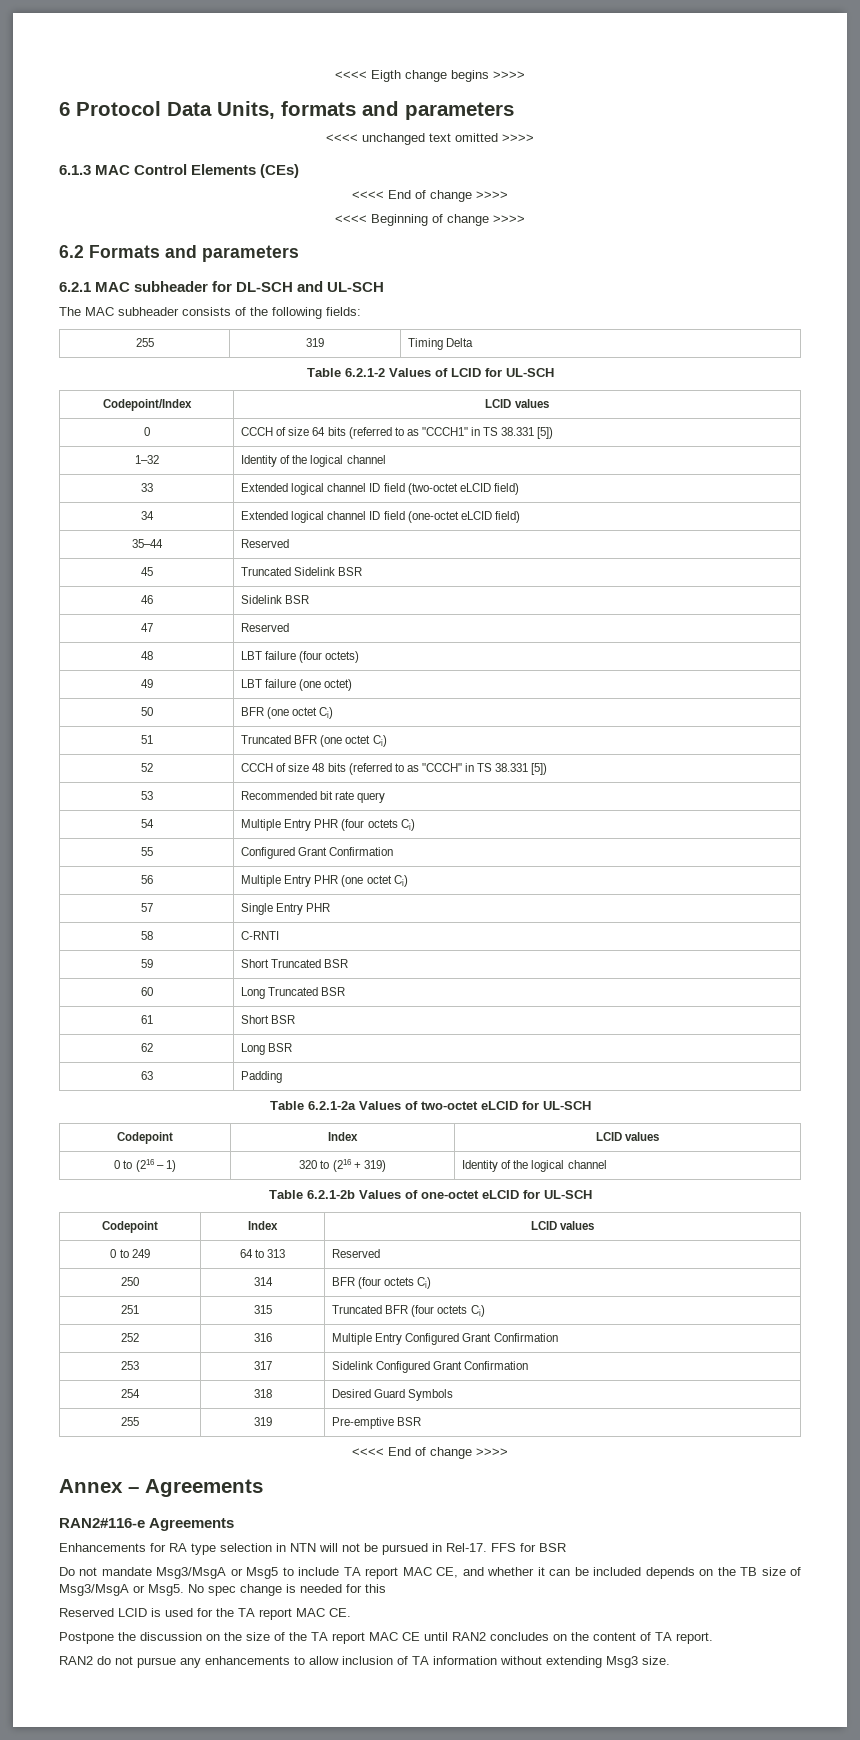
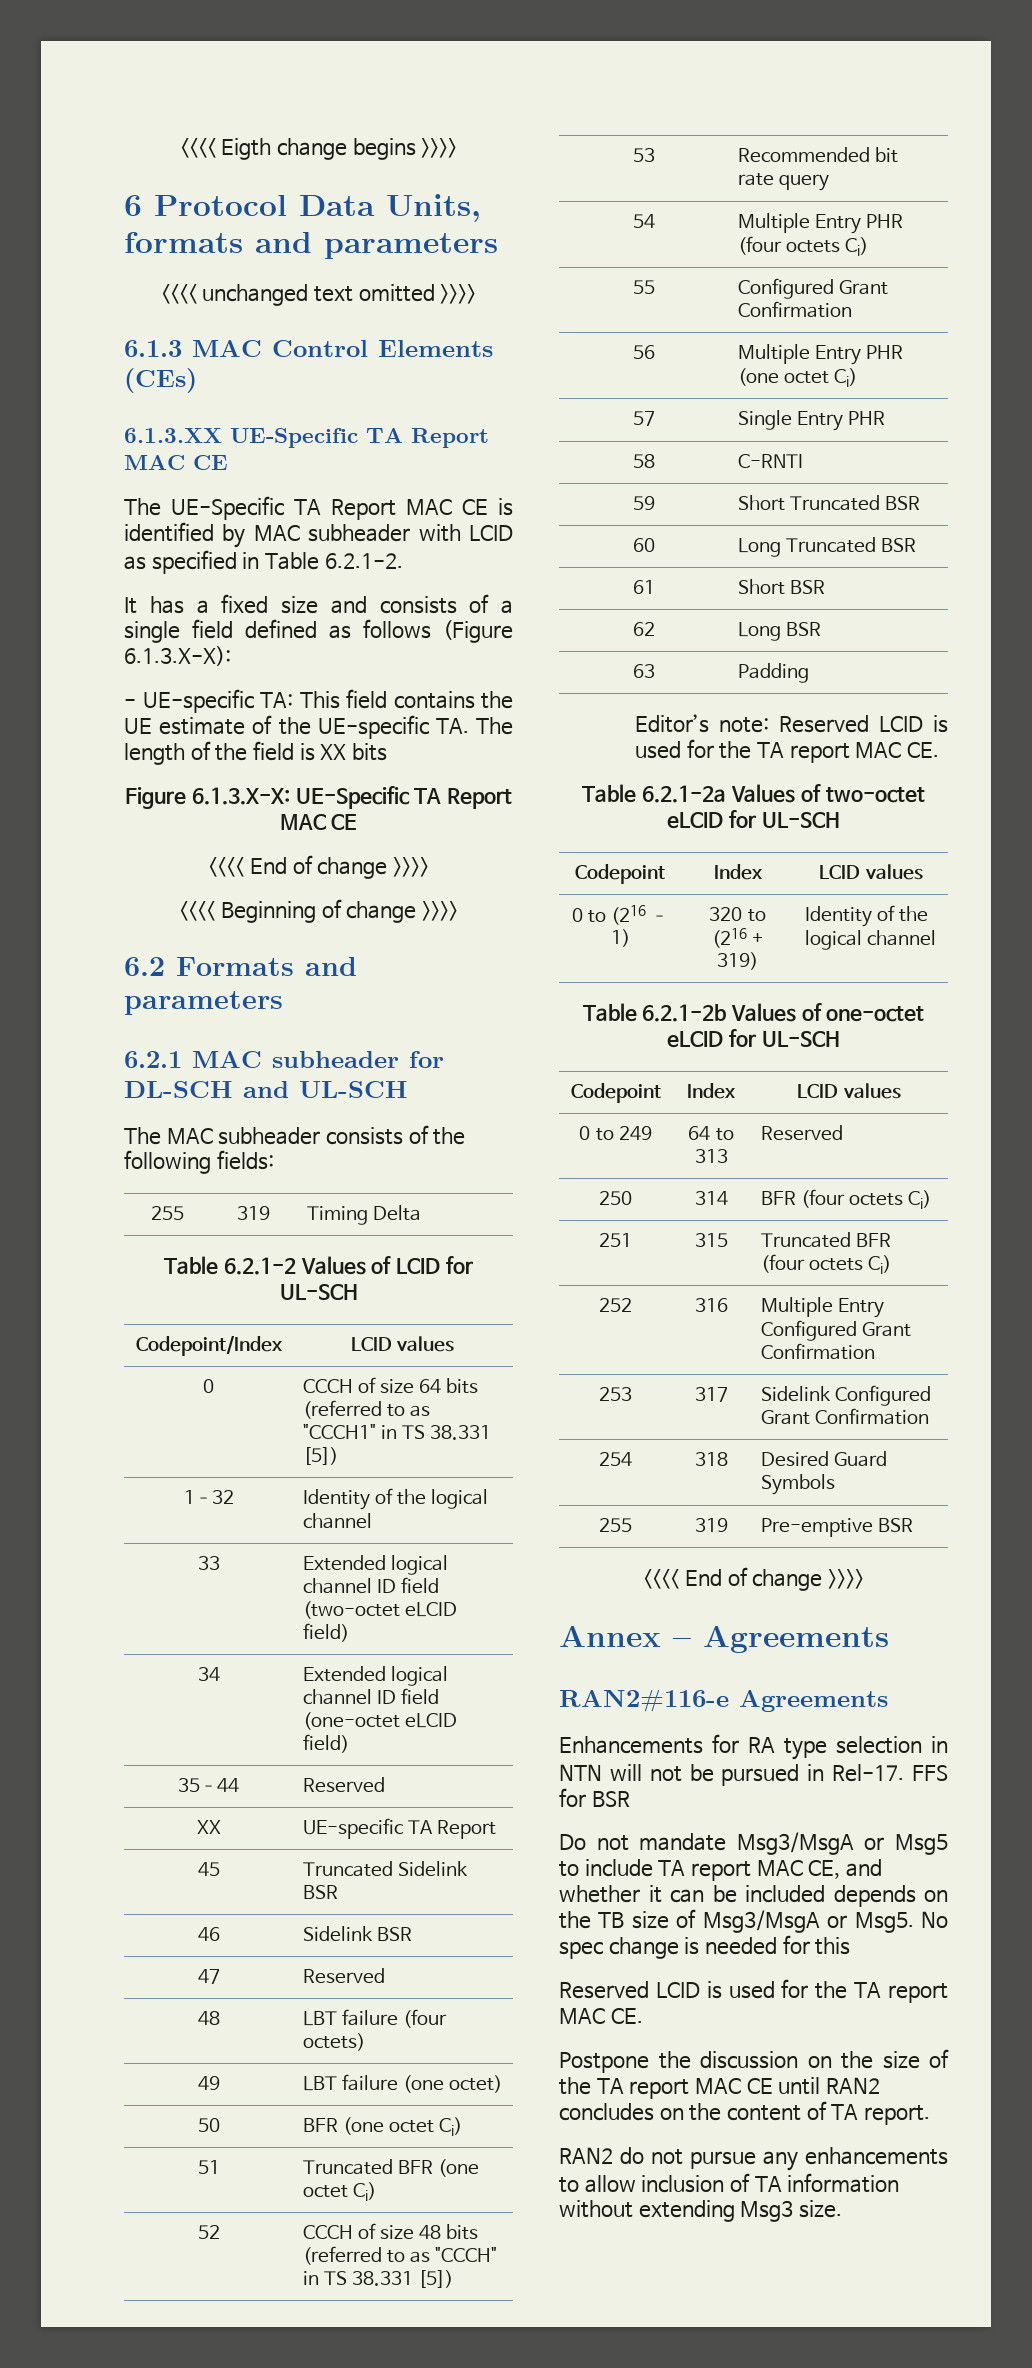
+ 6.1.3.XX UE-Specific TA Report MAC CE
+ The UE-Specific TA Report MAC CE is identified by MAC subheader with LCID as specified in Table 6.2.1-2.
+ It has a fixed size and consists of a single field defined as follows (Figure 6.1.3.X-X):
+ - UE-specific TA: This field contains the UE estimate of the UE-specific TA. The length of the field is XX bits
+ Figure 6.1.3.X-X: UE-Specific TA Report MAC CE
+ XX | UE-specific TA Report
+ Editor’s note: Reserved LCID is used for the TA report MAC CE.

